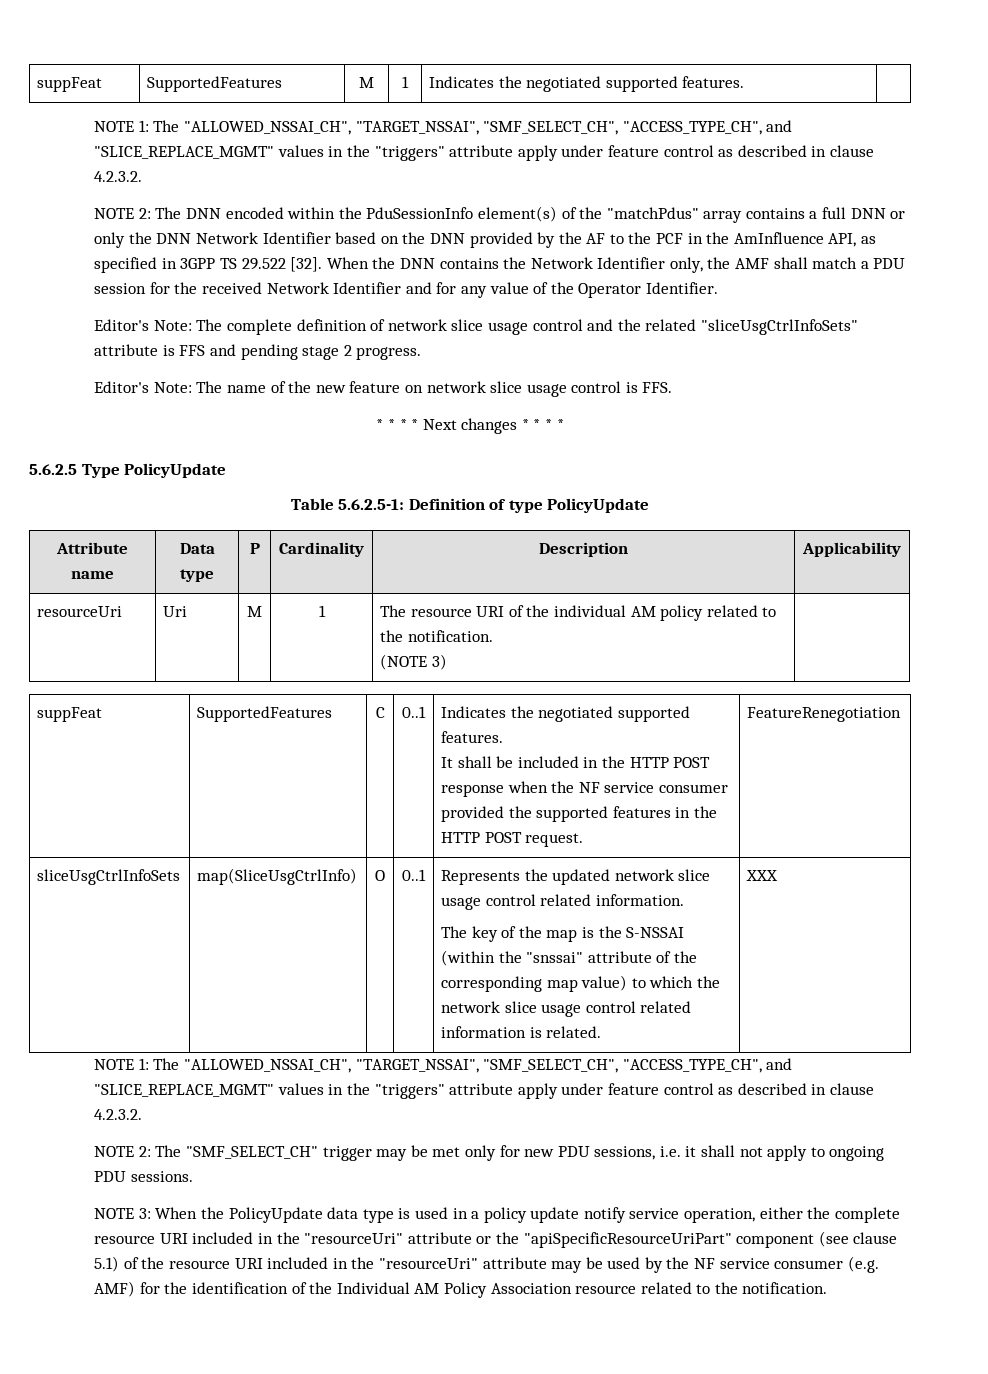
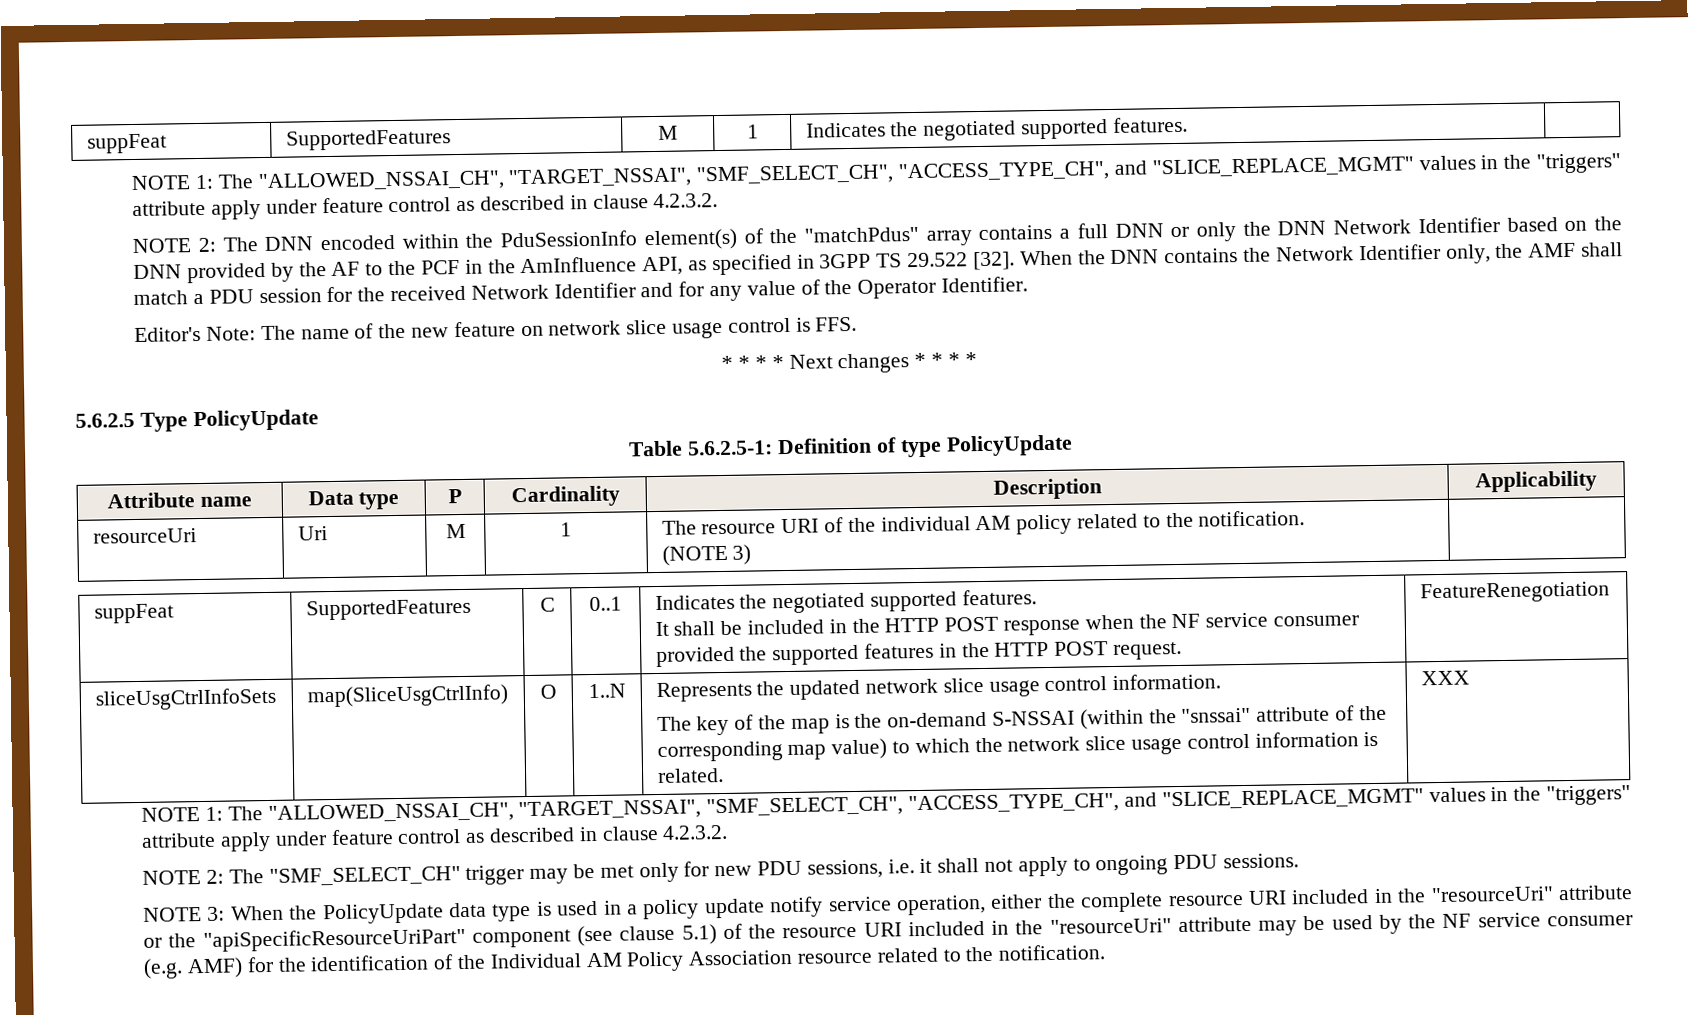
- Editor's Note: The complete definition of network slice usage control and the related "sliceUsgCtrlInfoSets" attribute is FFS and pending stage 2 progress.
- O | 0..1
+ O | 1..N
- Represents the updated network slice usage control related information.
+ Represents the updated network slice usage control information.
- The key of the map is the S-NSSAI (within the "snssai" attribute of the corresponding map value) to which the network slice usage control related information is related.
+ The key of the map is the on-demand S-NSSAI (within the "snssai" attribute of the corresponding map value) to which the network slice usage control information is related.

